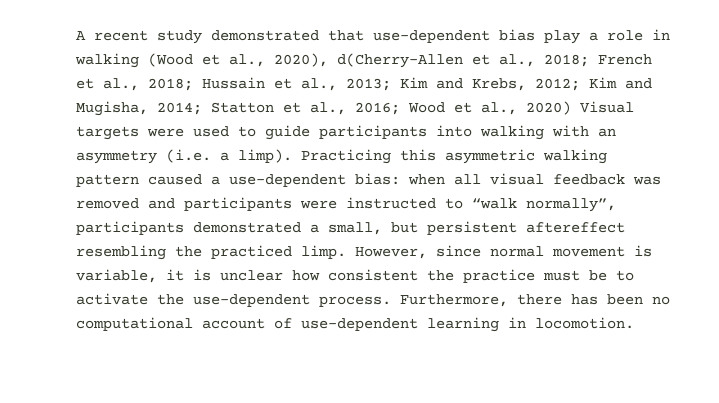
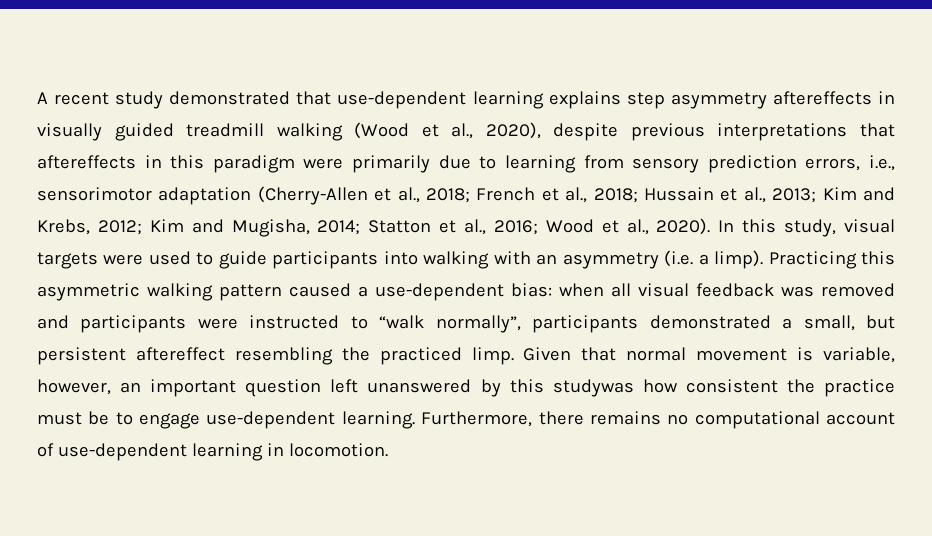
- A recent study demonstrated that use-dependent bias play a role in walking (Wood et al., 2020), d(Cherry-Allen et al., 2018; French et al., 2018; Hussain et al., 2013; Kim and Krebs, 2012; Kim and Mugisha, 2014; Statton et al., 2016; Wood et al., 2020) Visual targets were used to guide participants into walking with an asymmetry (i.e. a limp).
+ A recent study demonstrated that use-dependent learning explains step asymmetry aftereffects in visually guided treadmill walking (Wood et al., 2020), despite previous interpretations that aftereffects in this paradigm were primarily due to learning from sensory prediction errors, i.e., sensorimotor adaptation (Cherry-Allen et al., 2018; French et al., 2018; Hussain et al., 2013; Kim and Krebs, 2012; Kim and Mugisha, 2014; Statton et al., 2016; Wood et al., 2020). In this study, visual targets were used to guide participants into walking with an asymmetry (i.e. a limp).
- However, since normal movement is variable, it is unclear how consistent the practice must be to activate the use-dependent process. Furthermore, there has been no computational account of use-dependent learning in locomotion.
+ Given that normal movement is variable, however, an important question left unanswered by this studywas how consistent the practice must be to engage use-dependent learning. Furthermore, there remains no computational account of use-dependent learning in locomotion.

